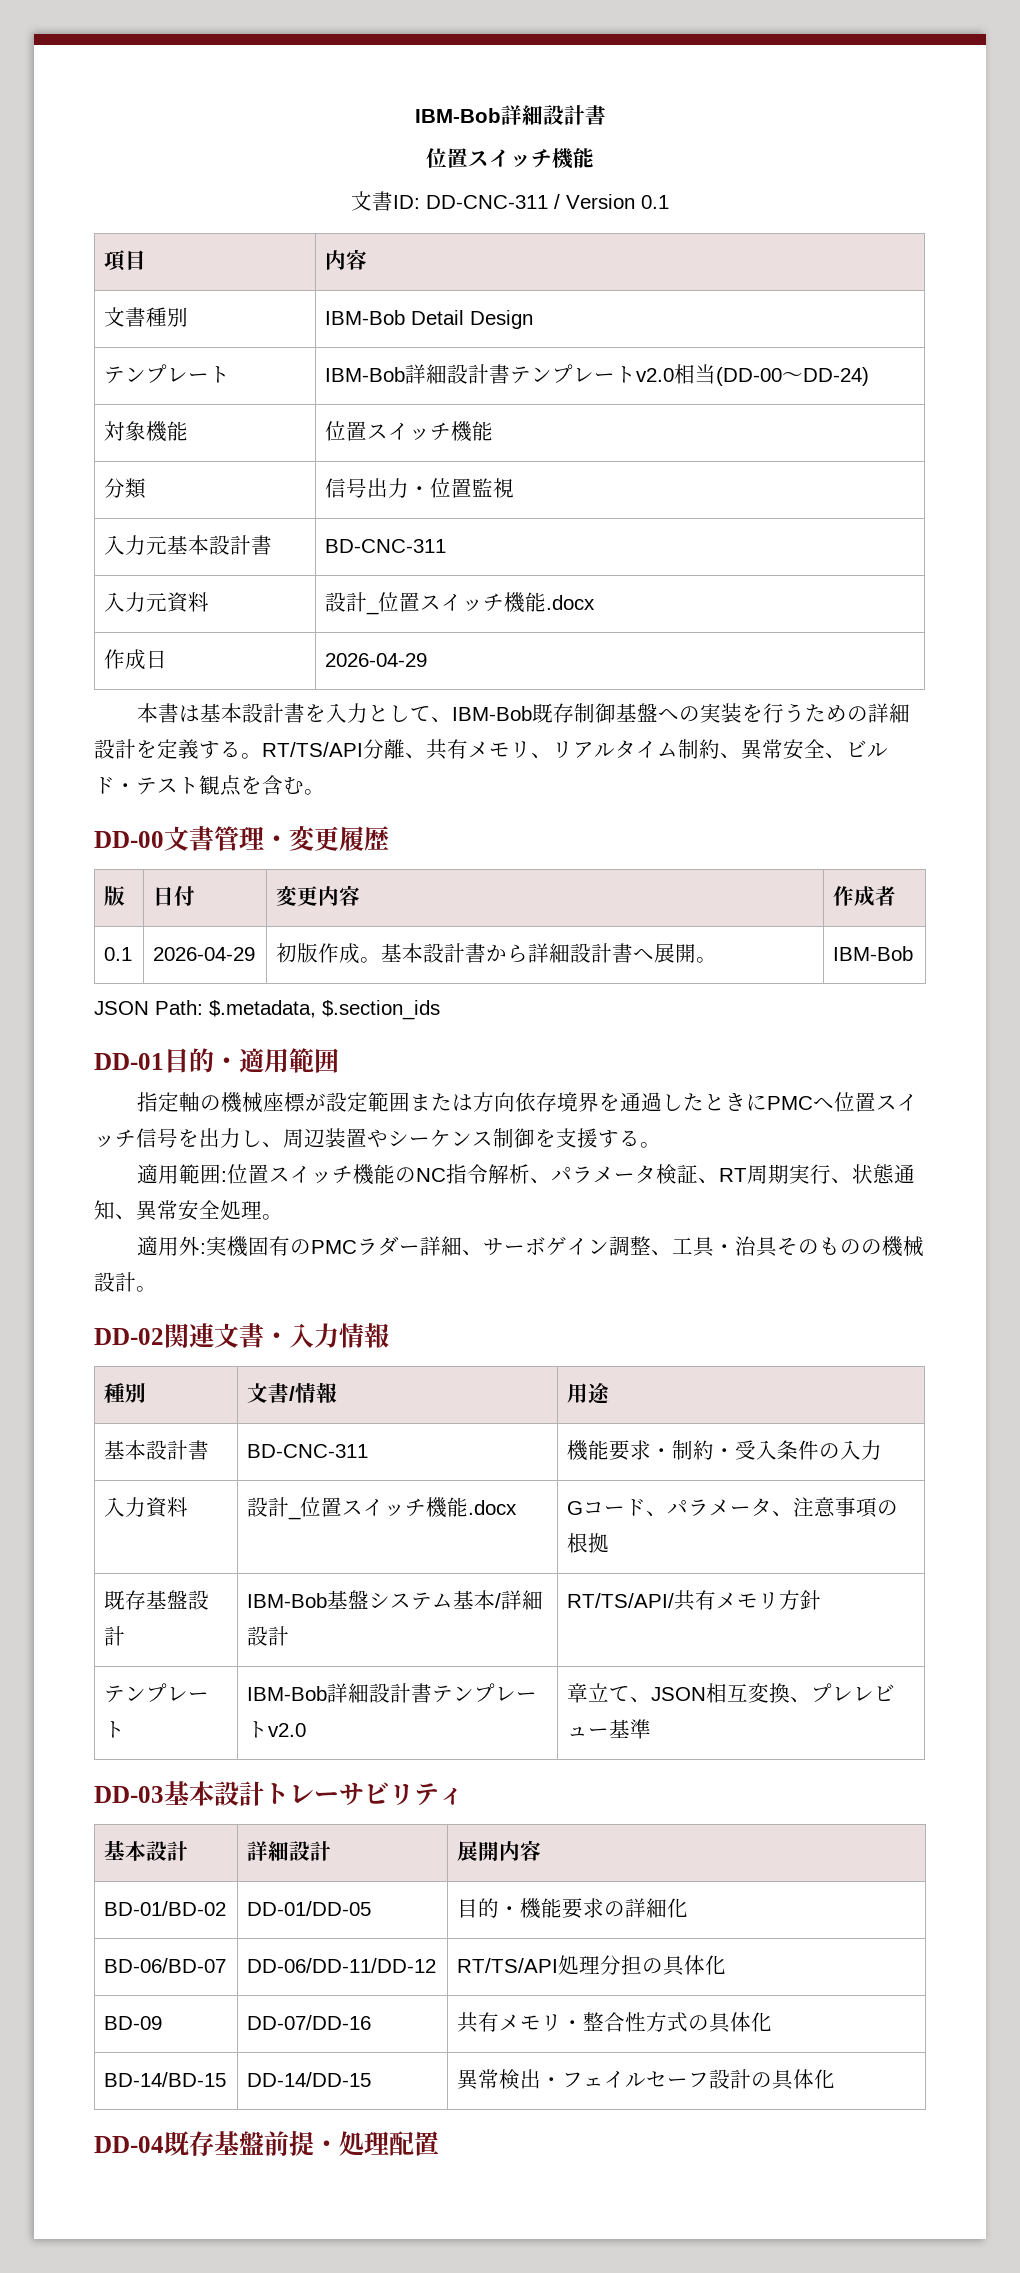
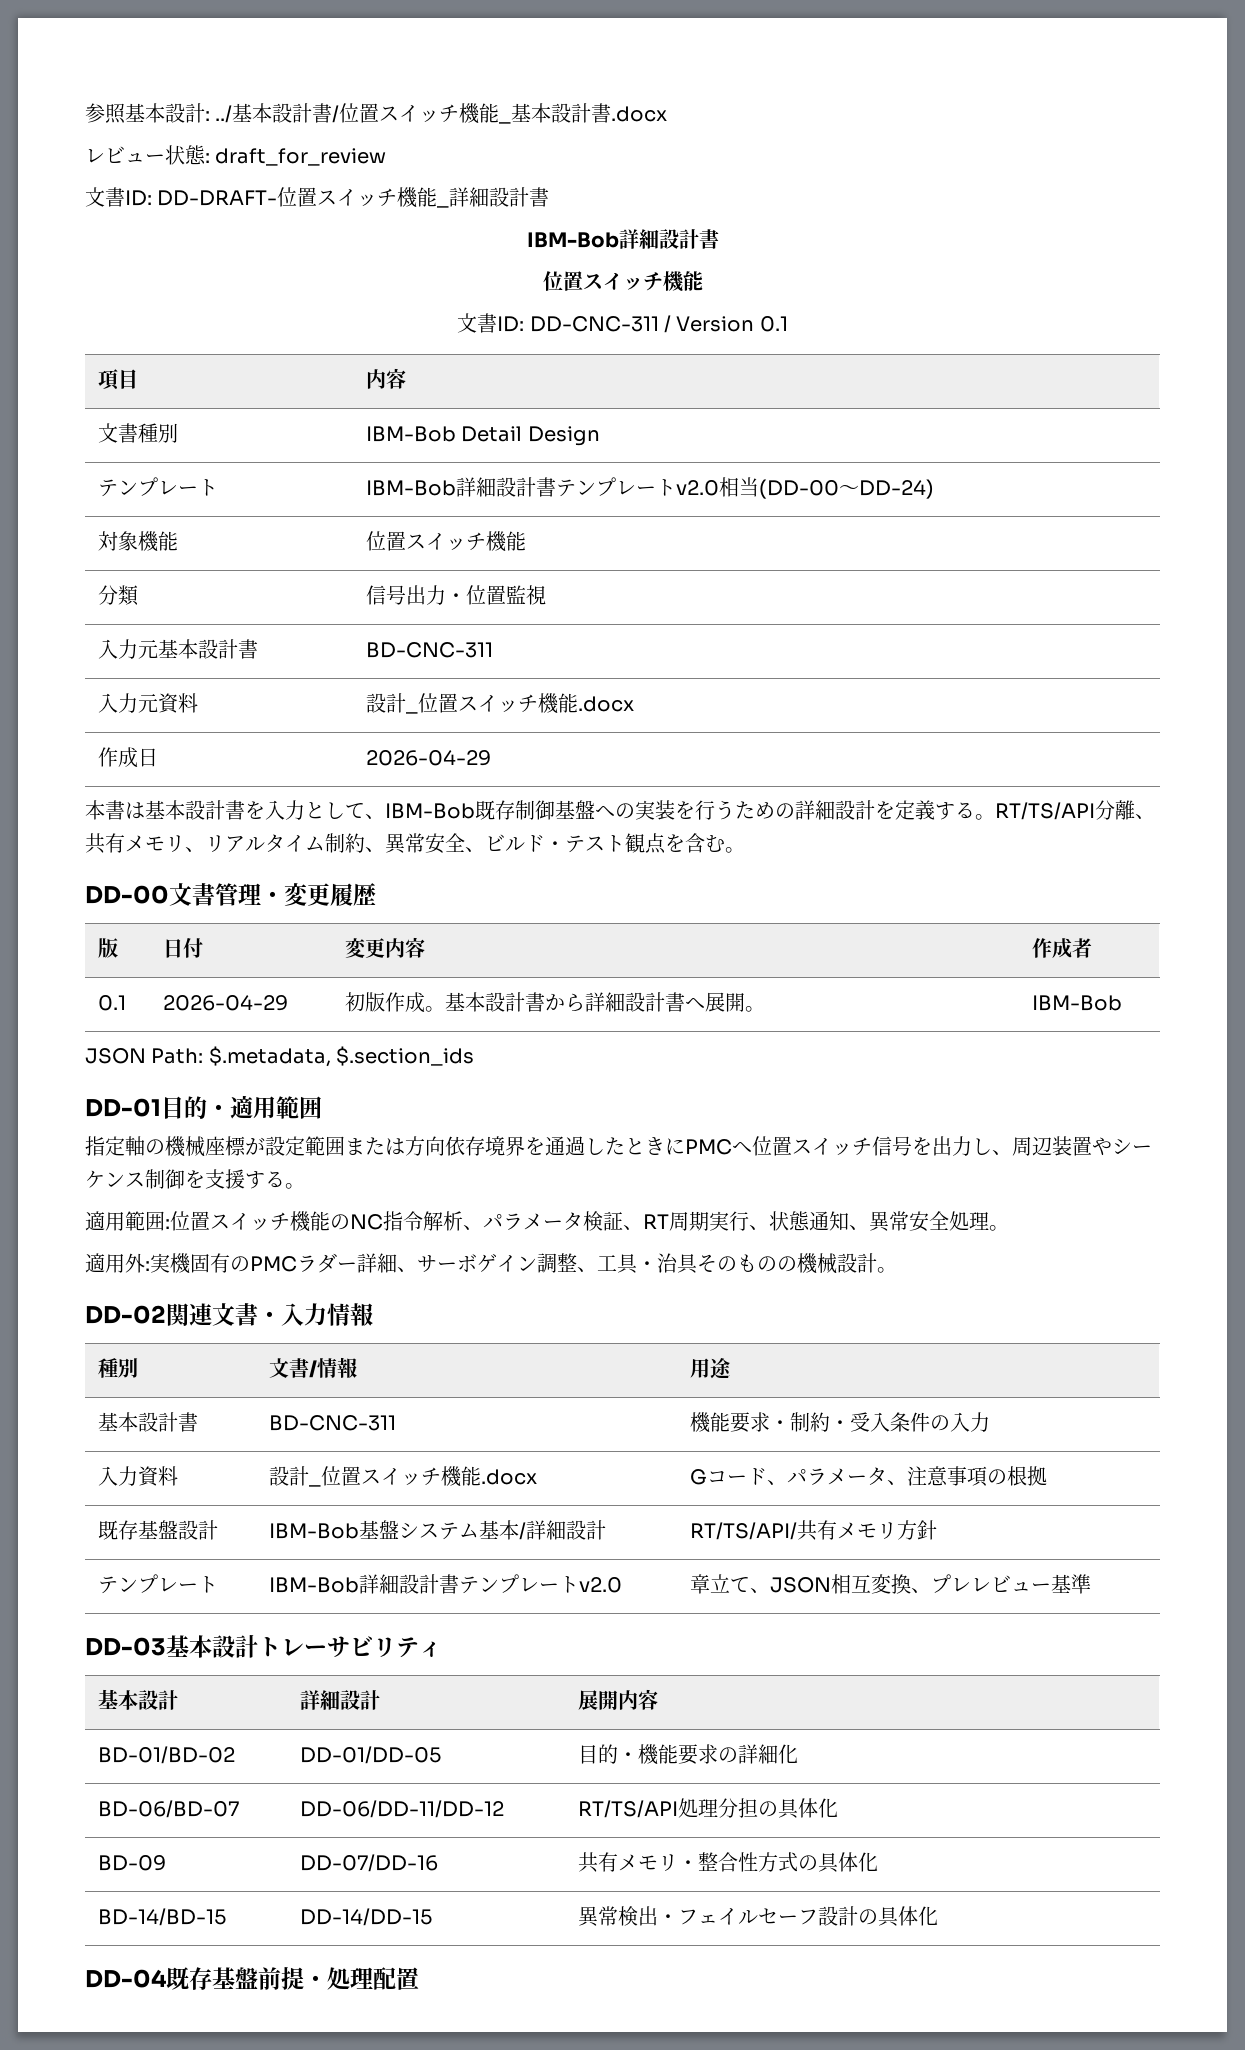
+ 参照基本設計: ../基本設計書/位置スイッチ機能_基本設計書.docx
+ レビュー状態: draft_for_review
+ 文書ID: DD-DRAFT-位置スイッチ機能_詳細設計書

